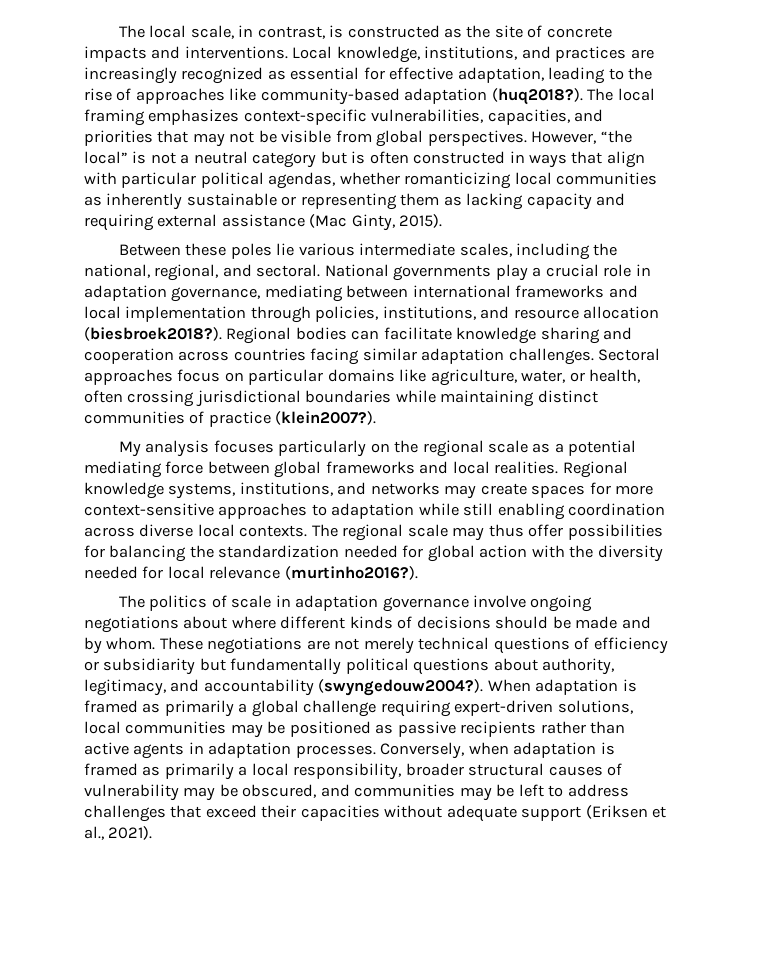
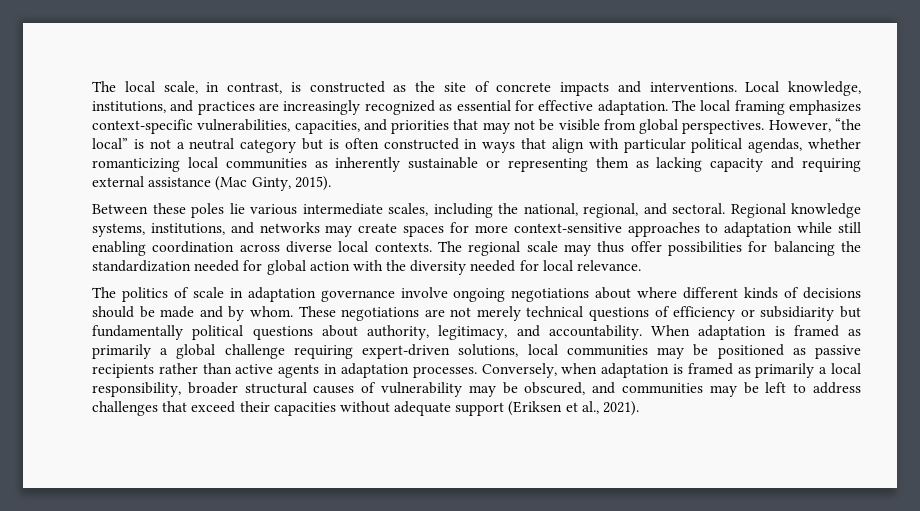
- Local knowledge, institutions, and practices are increasingly recognized as essential for effective adaptation, leading to the rise of approaches like community-based adaptation (huq2018?).
+ Local knowledge, institutions, and practices are increasingly recognized as essential for effective adaptation.
- National governments play a crucial role in adaptation governance, mediating between international frameworks and local implementation through policies, institutions, and resource allocation (biesbroek2018?). Regional bodies can facilitate knowledge sharing and cooperation across countries facing similar adaptation challenges. Sectoral approaches focus on particular domains like agriculture, water, or health, often crossing jurisdictional boundaries while maintaining distinct communities of practice (klein2007?).
- My analysis focuses particularly on the regional scale as a potential mediating force between global frameworks and local realities.
- The regional scale may thus offer possibilities for balancing the standardization needed for global action with the diversity needed for local relevance (murtinho2016?).
+ The regional scale may thus offer possibilities for balancing the standardization needed for global action with the diversity needed for local relevance.
- These negotiations are not merely technical questions of efficiency or subsidiarity but fundamentally political questions about authority, legitimacy, and accountability (swyngedouw2004?).
+ These negotiations are not merely technical questions of efficiency or subsidiarity but fundamentally political questions about authority, legitimacy, and accountability.

